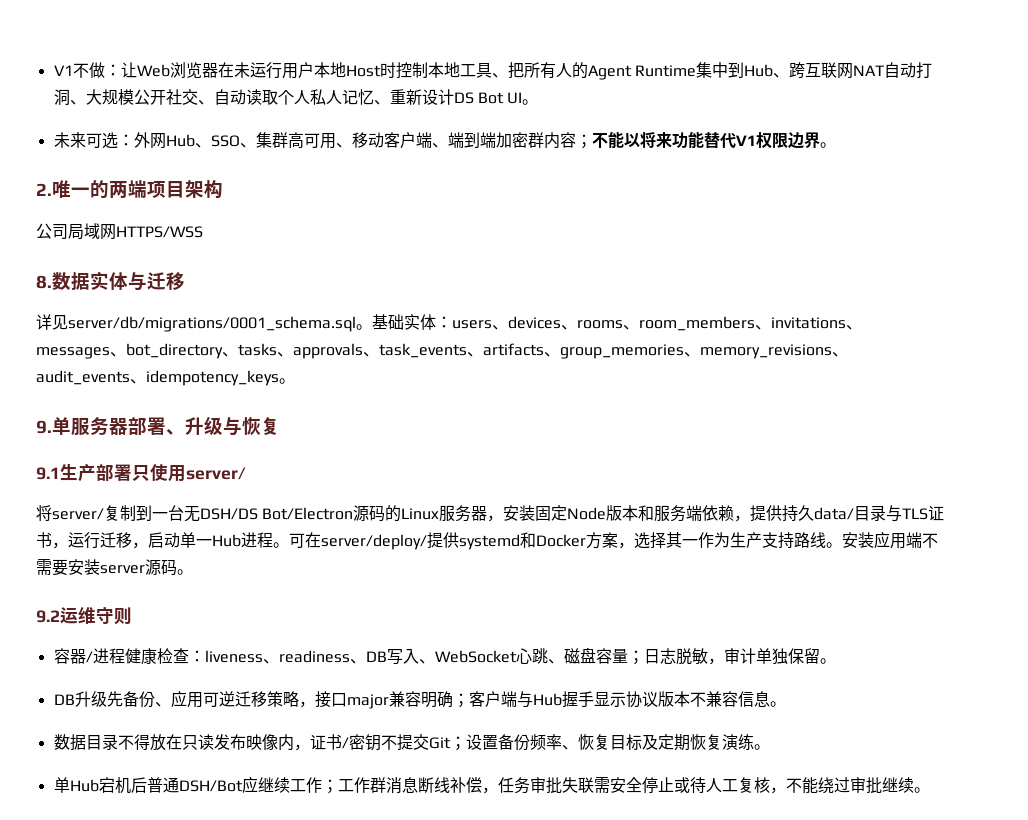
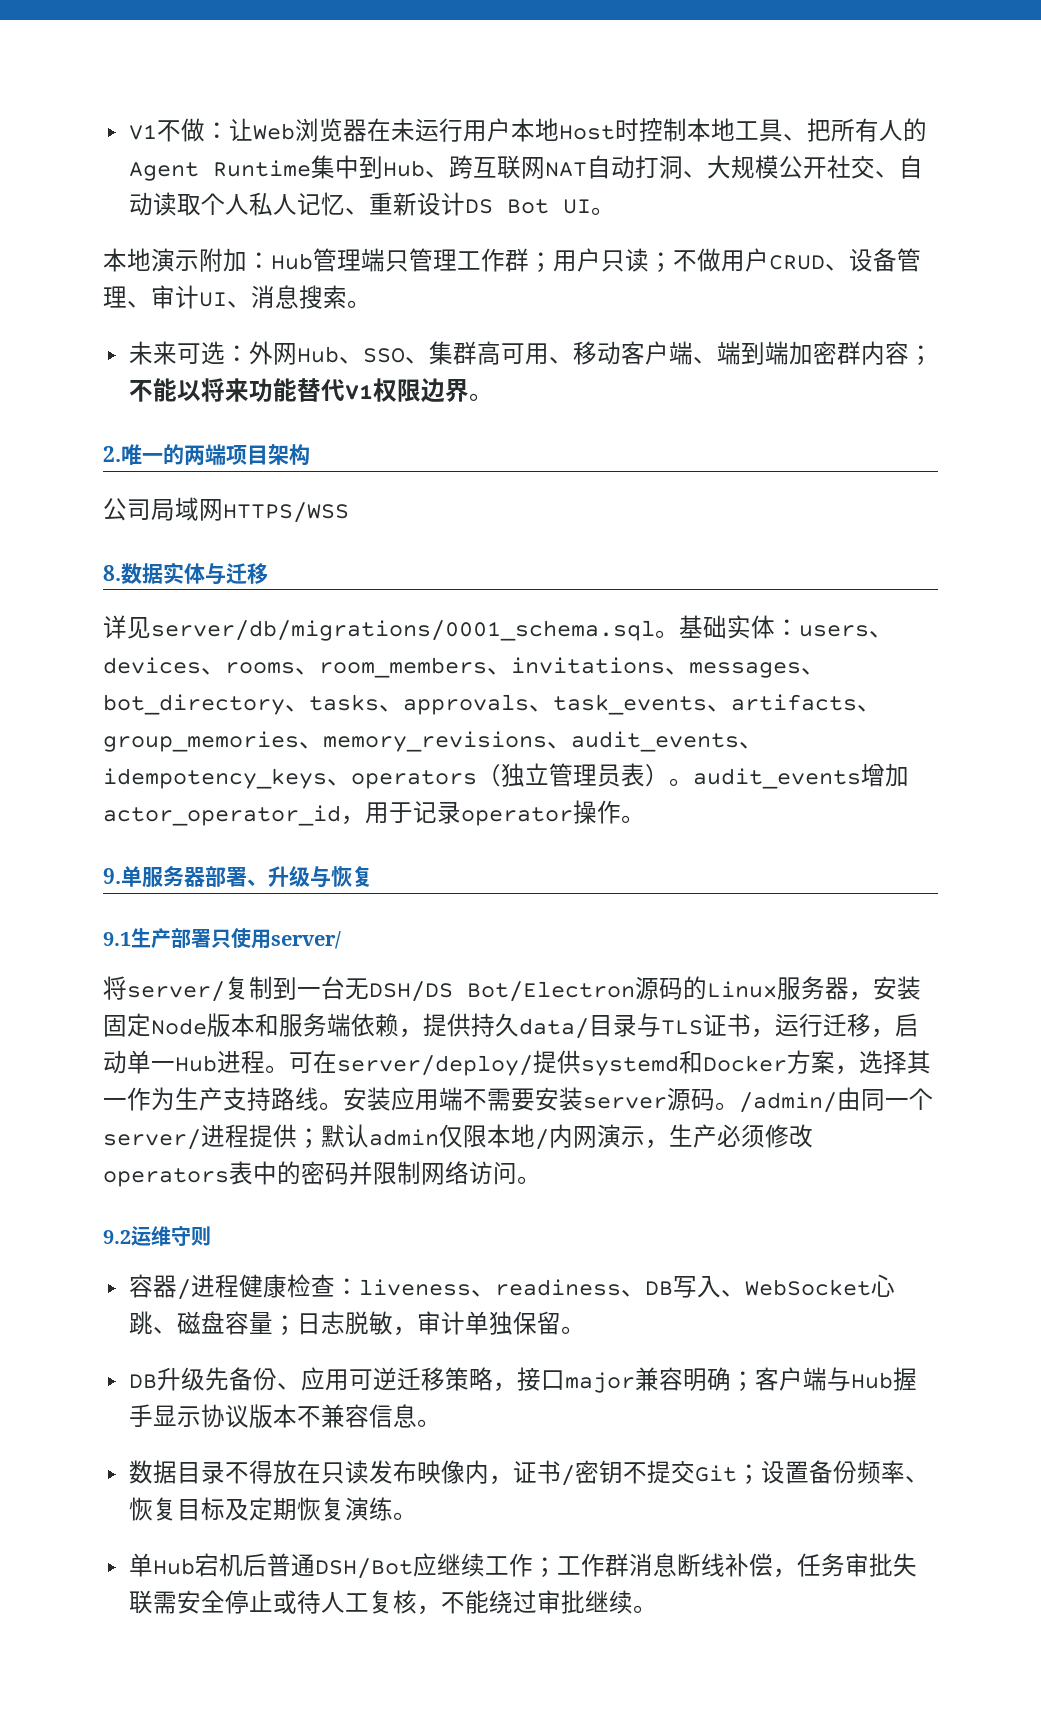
+ 本地演示附加：Hub管理端只管理工作群；用户只读；不做用户CRUD、设备管理、审计UI、消息搜索。
- 基础实体：users、devices、rooms、room_members、invitations、messages、bot_directory、tasks、approvals、task_events、artifacts、group_memories、memory_revisions、audit_events、idempotency_keys。
+ 基础实体：users、devices、rooms、room_members、invitations、messages、bot_directory、tasks、approvals、task_events、artifacts、group_memories、memory_revisions、audit_events、idempotency_keys、operators（独立管理员表）。audit_events增加actor_operator_id，用于记录operator操作。
+ /admin/由同一个server/进程提供；默认admin仅限本地/内网演示，生产必须修改operators表中的密码并限制网络访问。

